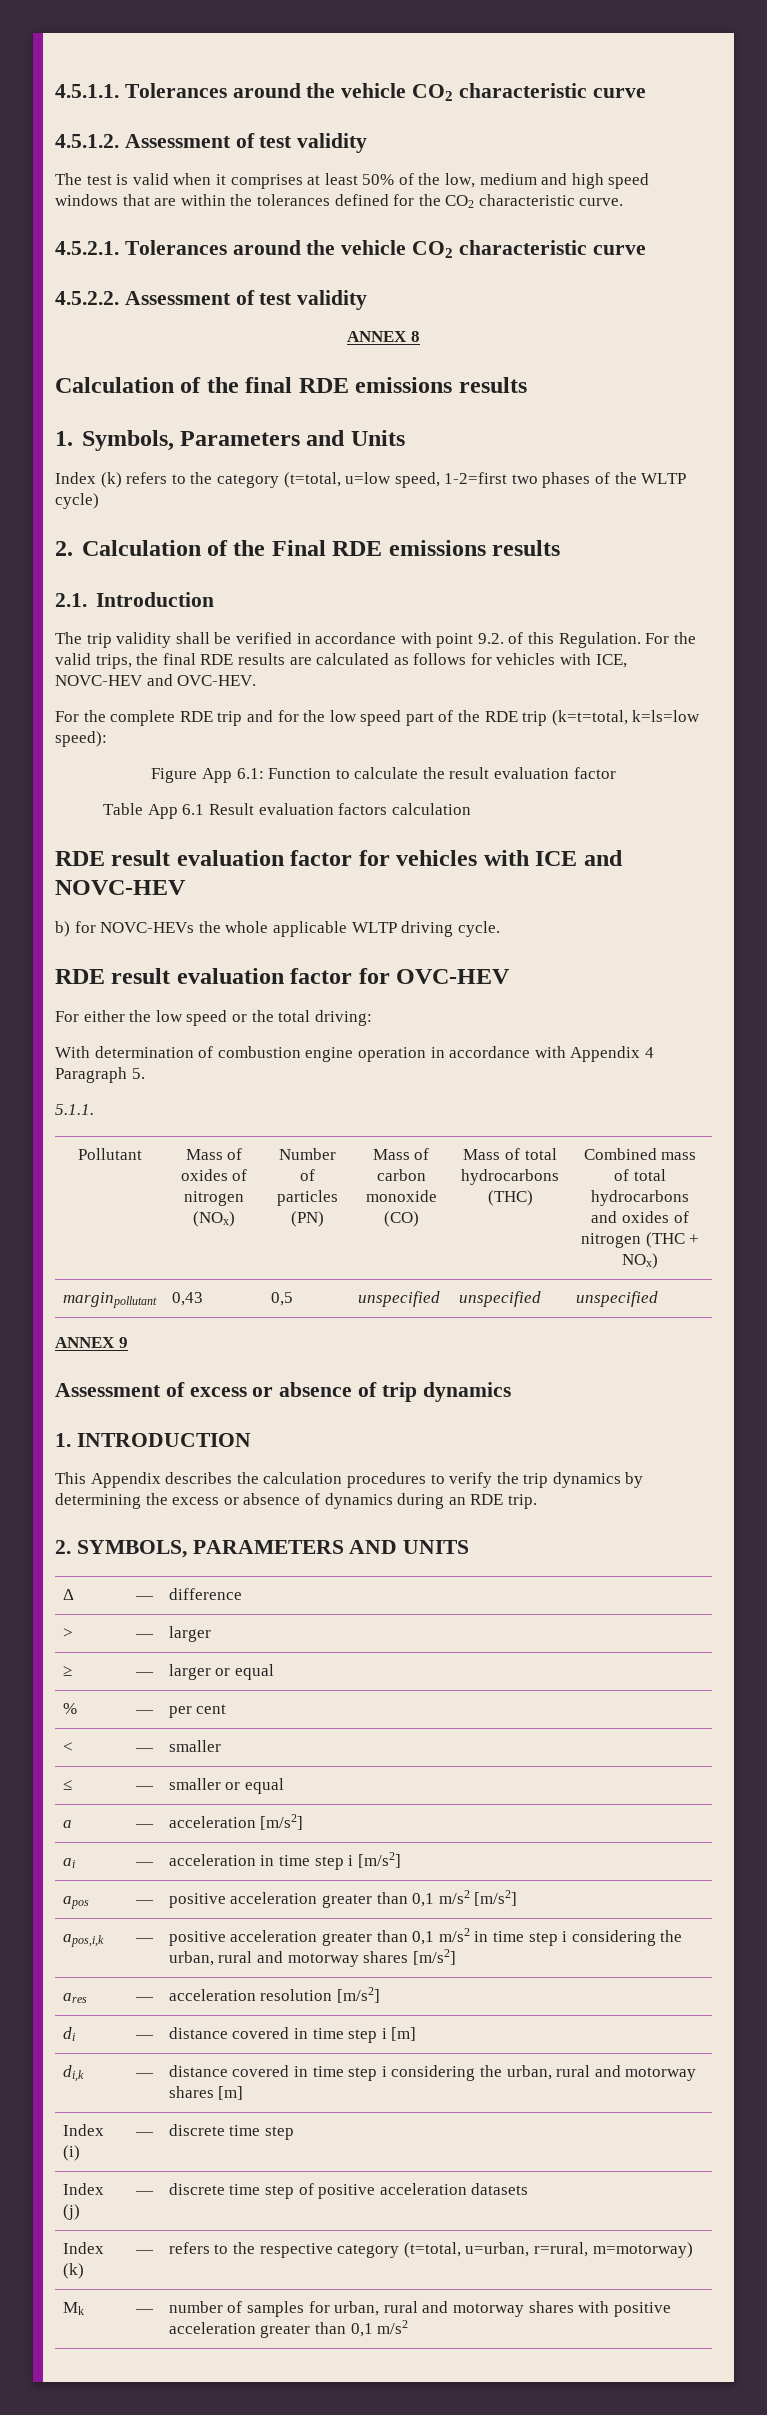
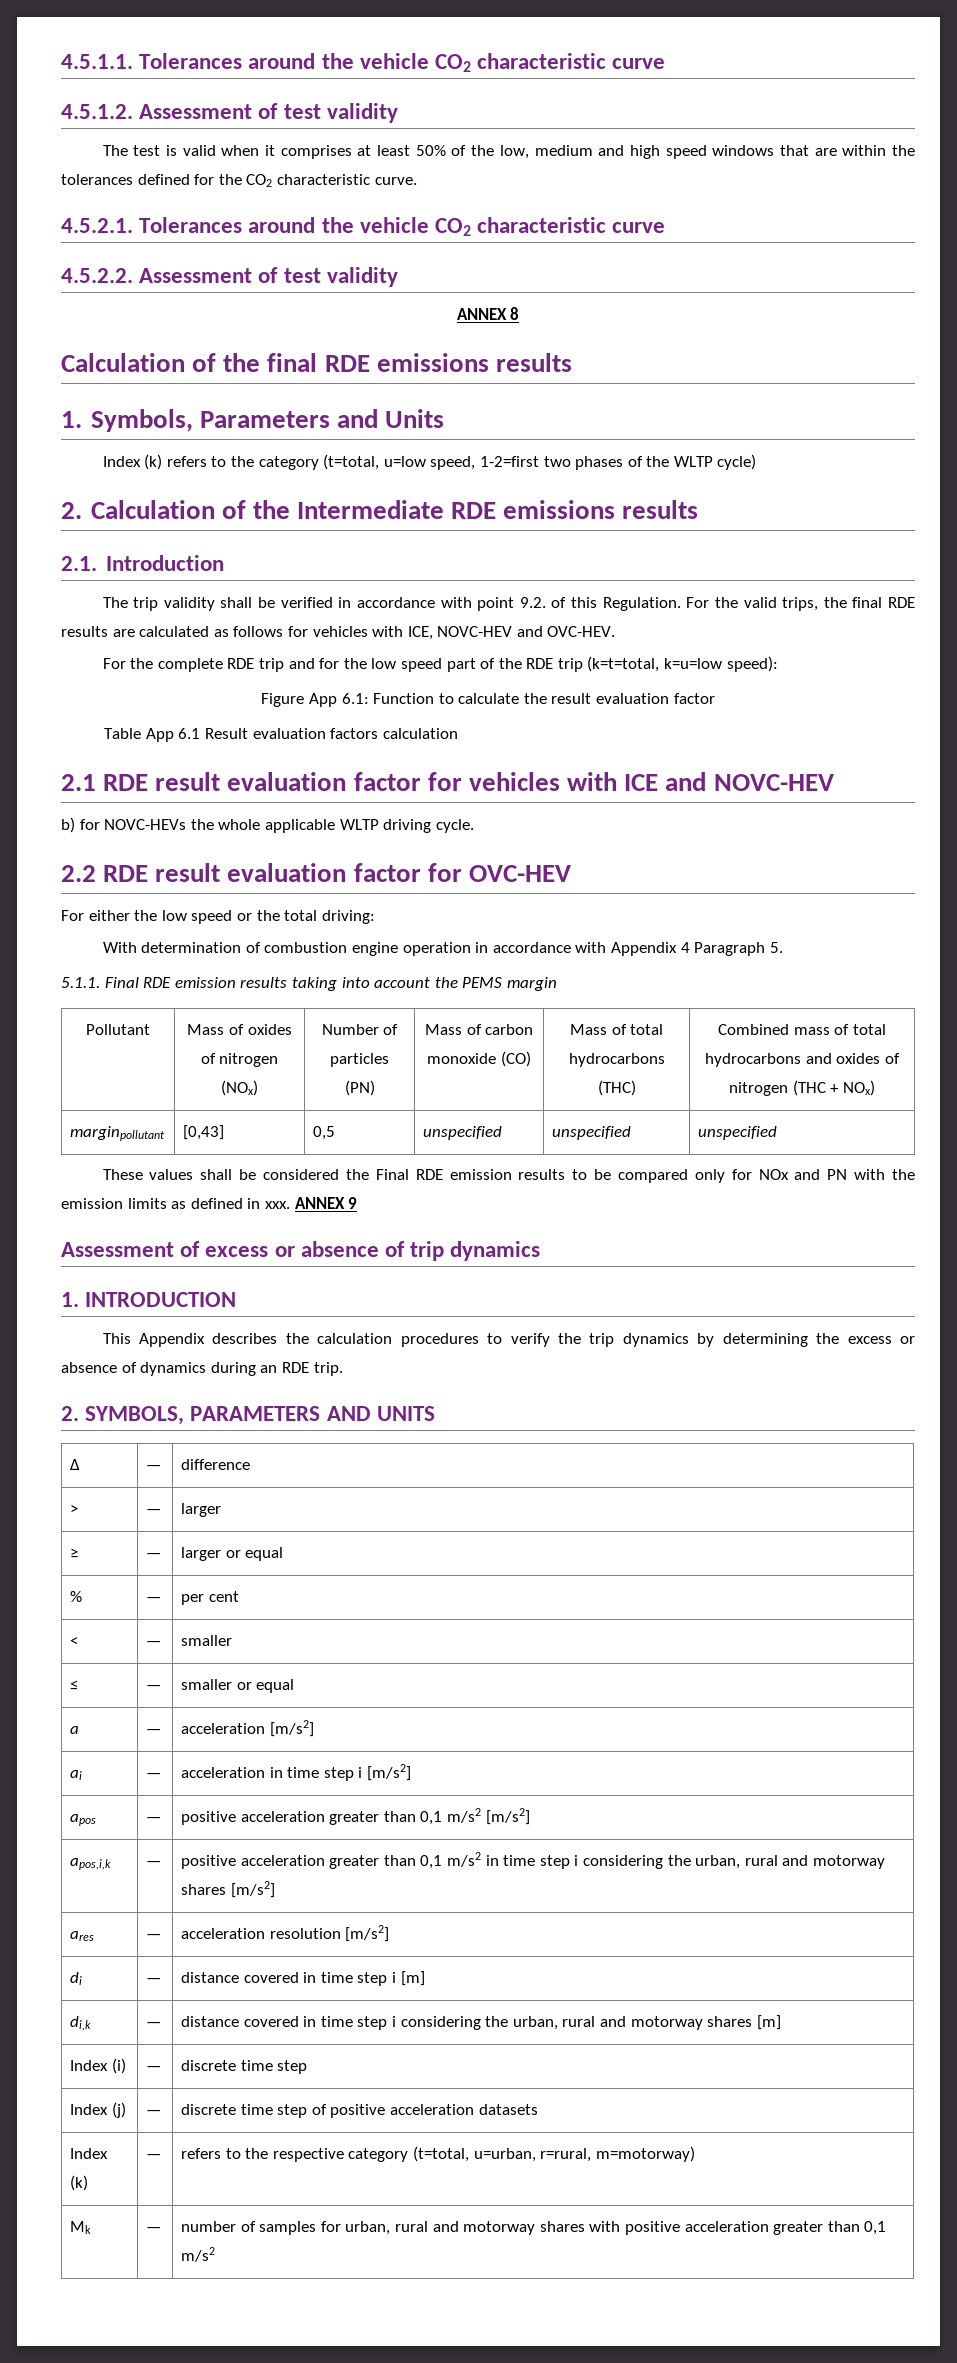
- 2. Calculation of the Final RDE emissions results
+ 2. Calculation of the Intermediate RDE emissions results
- For the complete RDE trip and for the low speed part of the RDE trip (k=t=total, k=ls=low speed):
+ For the complete RDE trip and for the low speed part of the RDE trip (k=t=total, k=u=low speed):
- RDE result evaluation factor for vehicles with ICE and NOVC-HEV
+ 2.1 RDE result evaluation factor for vehicles with ICE and NOVC-HEV
- RDE result evaluation factor for OVC-HEV
+ 2.2 RDE result evaluation factor for OVC-HEV
- 5.1.1.
+ 5.1.1. Final RDE emission results taking into account the PEMS margin
- marginpollutant | 0,43 | 0,5 | unspecified | unspecified | unspecified
+ marginpollutant | [0,43] | 0,5 | unspecified | unspecified | unspecified
+ These values shall be considered the Final RDE emission results to be compared only for NOx and PN with the emission limits as defined in xxx.

